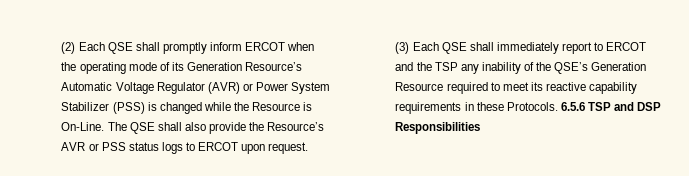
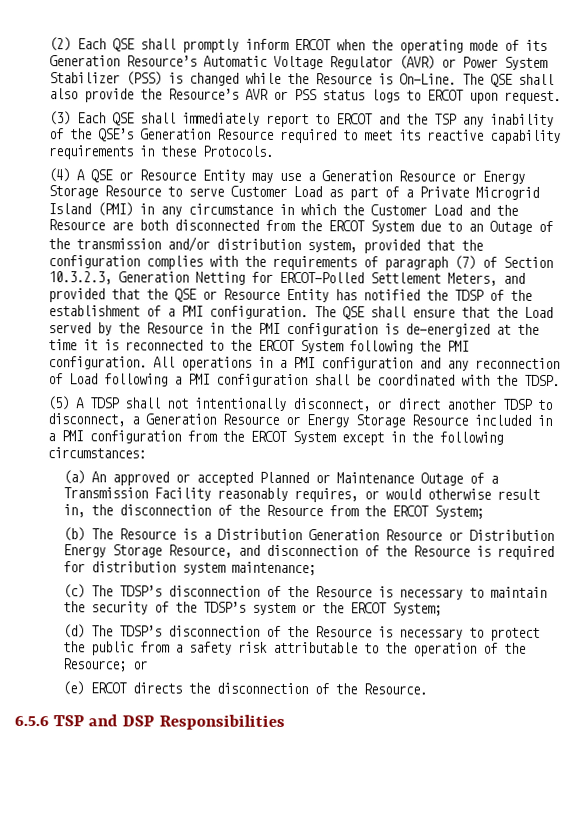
- (3) Each QSE shall immediately report to ERCOT and the TSP any inability of the QSE’s Generation Resource required to meet its reactive capability requirements in these Protocols. 6.5.6 TSP and DSP Responsibilities
+ (3) Each QSE shall immediately report to ERCOT and the TSP any inability of the QSE’s Generation Resource required to meet its reactive capability requirements in these Protocols.
+ (4) A QSE or Resource Entity may use a Generation Resource or Energy Storage Resource to serve Customer Load as part of a Private Microgrid Island (PMI) in any circumstance in which the Customer Load and the Resource are both disconnected from the ERCOT System due to an Outage of the transmission and/or distribution system, provided that the configuration complies with the requirements of paragraph (7) of Section 10.3.2.3, Generation Netting for ERCOT-Polled Settlement Meters, and provided that the QSE or Resource Entity has notified the TDSP of the establishment of a PMI configuration. The QSE shall ensure that the Load served by the Resource in the PMI configuration is de-energized at the time it is reconnected to the ERCOT System following the PMI configuration. All operations in a PMI configuration and any reconnection of Load following a PMI configuration shall be coordinated with the TDSP.
+ (5) A TDSP shall not intentionally disconnect, or direct another TDSP to disconnect, a Generation Resource or Energy Storage Resource included in a PMI configuration from the ERCOT System except in the following circumstances:
+ (a) An approved or accepted Planned or Maintenance Outage of a Transmission Facility reasonably requires, or would otherwise result in, the disconnection of the Resource from the ERCOT System;
+ (b) The Resource is a Distribution Generation Resource or Distribution Energy Storage Resource, and disconnection of the Resource is required for distribution system maintenance;
+ (c) The TDSP’s disconnection of the Resource is necessary to maintain the security of the TDSP’s system or the ERCOT System;
+ (d) The TDSP’s disconnection of the Resource is necessary to protect the public from a safety risk attributable to the operation of the Resource; or
+ (e) ERCOT directs the disconnection of the Resource.
+ 6.5.6 TSP and DSP Responsibilities

